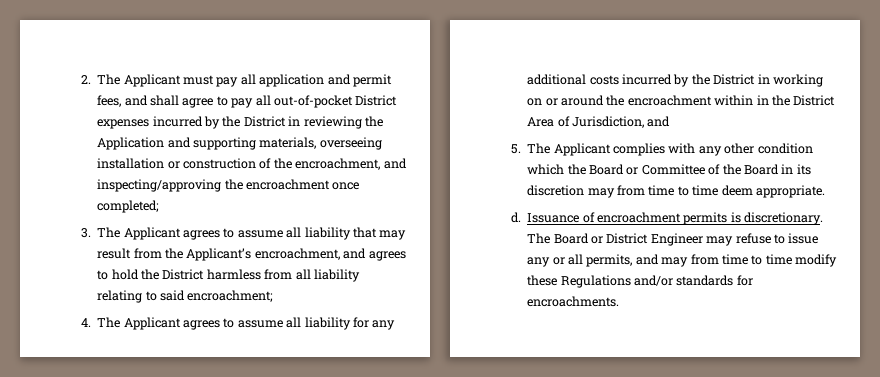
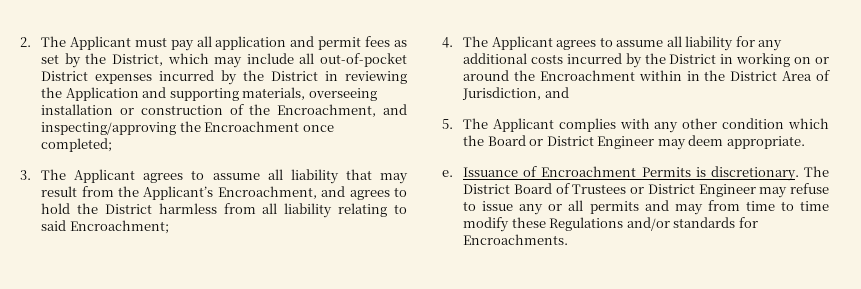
- 2. The Applicant must pay all application and permit fees, and shall agree to pay all out-of-pocket District expenses incurred by the District in reviewing the Application and supporting materials, overseeing installation or construction of the encroachment, and inspecting/approving the encroachment once completed;
+ 2. The Applicant must pay all application and permit fees as set by the District, which may include all out-of-pocket District expenses incurred by the District in reviewing the Application and supporting materials, overseeing installation or construction of the Encroachment, and inspecting/approving the Encroachment once completed;
- 3. The Applicant agrees to assume all liability that may result from the Applicant’s encroachment, and agrees to hold the District harmless from all liability relating to said encroachment;
+ 3. The Applicant agrees to assume all liability that may result from the Applicant’s Encroachment, and agrees to hold the District harmless from all liability relating to said Encroachment;
- 4. The Applicant agrees to assume all liability for any additional costs incurred by the District in working on or around the encroachment within in the District Area of Jurisdiction, and
+ 4. The Applicant agrees to assume all liability for any additional costs incurred by the District in working on or around the Encroachment within in the District Area of Jurisdiction, and
- 5. The Applicant complies with any other condition which the Board or Committee of the Board in its discretion may from time to time deem appropriate.
+ 5. The Applicant complies with any other condition which the Board or District Engineer may deem appropriate.
- d.
+ e.
- Issuance of encroachment permits is discretionary.
+ Issuance of Encroachment Permits is discretionary.
- The Board or District Engineer may refuse to issue any or all permits, and may from time to time modify these Regulations and/or standards for encroachments.
+ The District Board of Trustees or District Engineer may refuse to issue any or all permits and may from time to time modify these Regulations and/or standards for Encroachments.

